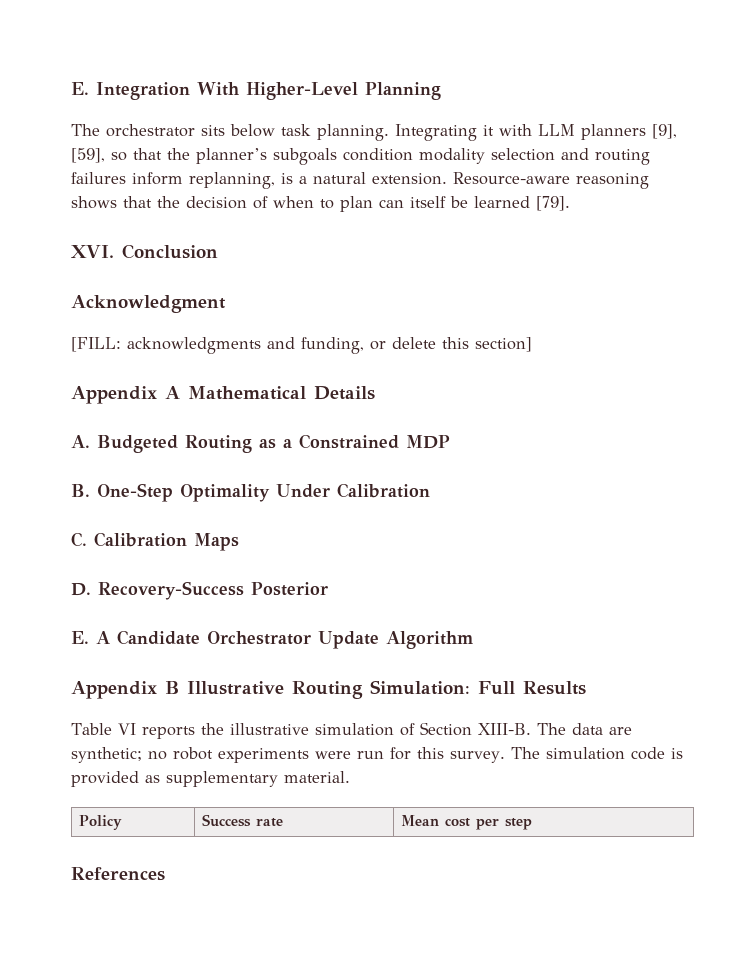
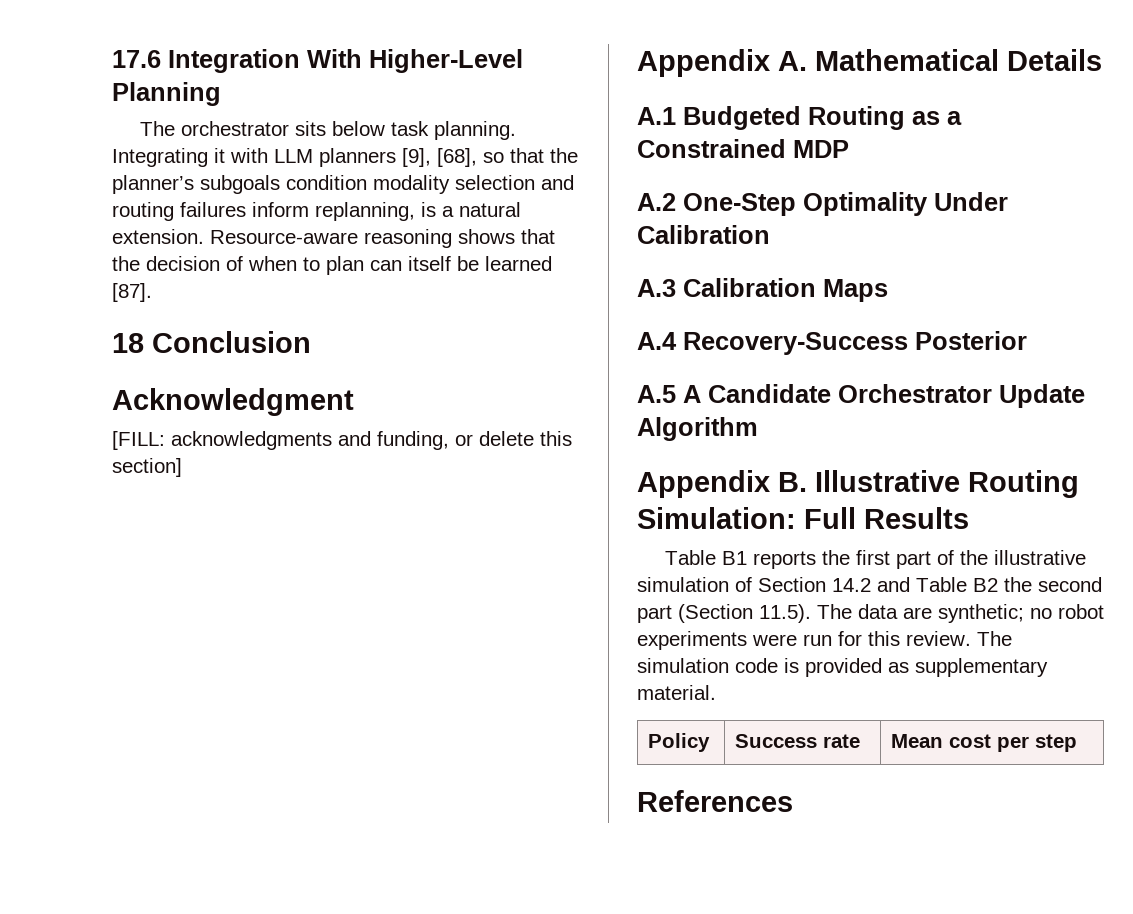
- E. Integration With Higher-Level Planning
+ 17.6 Integration With Higher-Level Planning
- Integrating it with LLM planners [9], [59], so that the planner’s subgoals condition modality selection and routing failures inform replanning, is a natural extension.
+ Integrating it with LLM planners [9], [68], so that the planner’s subgoals condition modality selection and routing failures inform replanning, is a natural extension.
- Resource-aware reasoning shows that the decision of when to plan can itself be learned [79].
- XVI. Conclusion
+ Resource-aware reasoning shows that the decision of when to plan can itself be learned [87].
+ 18 Conclusion
- Appendix A Mathematical Details
+ Appendix A. Mathematical Details
- A. Budgeted Routing as a Constrained MDP
+ A.1 Budgeted Routing as a Constrained MDP
- B. One-Step Optimality Under Calibration
+ A.2 One-Step Optimality Under Calibration
- C. Calibration Maps
+ A.3 Calibration Maps
- D. Recovery-Success Posterior
+ A.4 Recovery-Success Posterior
- E. A Candidate Orchestrator Update Algorithm
+ A.5 A Candidate Orchestrator Update Algorithm
- Appendix B Illustrative Routing Simulation: Full Results
+ Appendix B. Illustrative Routing Simulation: Full Results
- Table VI reports the illustrative simulation of Section XIII-B. The data are synthetic; no robot experiments were run for this survey.
+ Table B1 reports the first part of the illustrative simulation of Section 14.2 and Table B2 the second part (Section 11.5). The data are synthetic; no robot experiments were run for this review.

